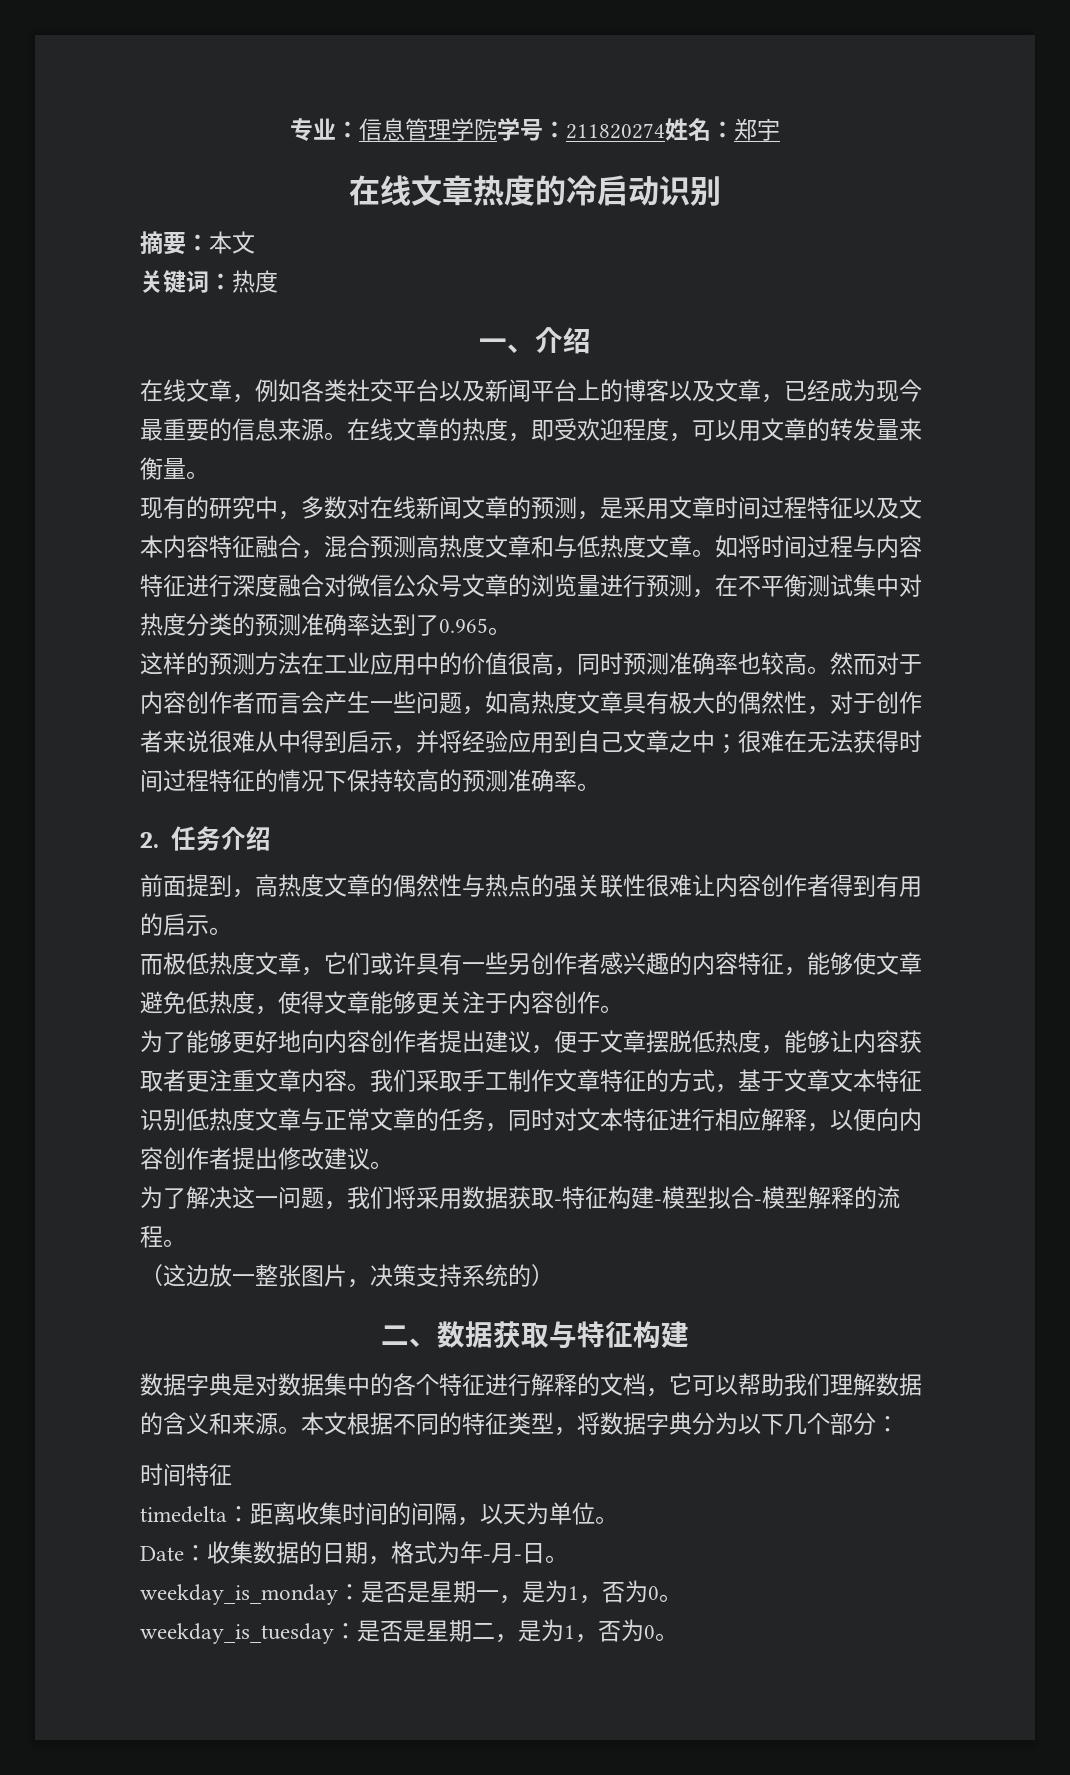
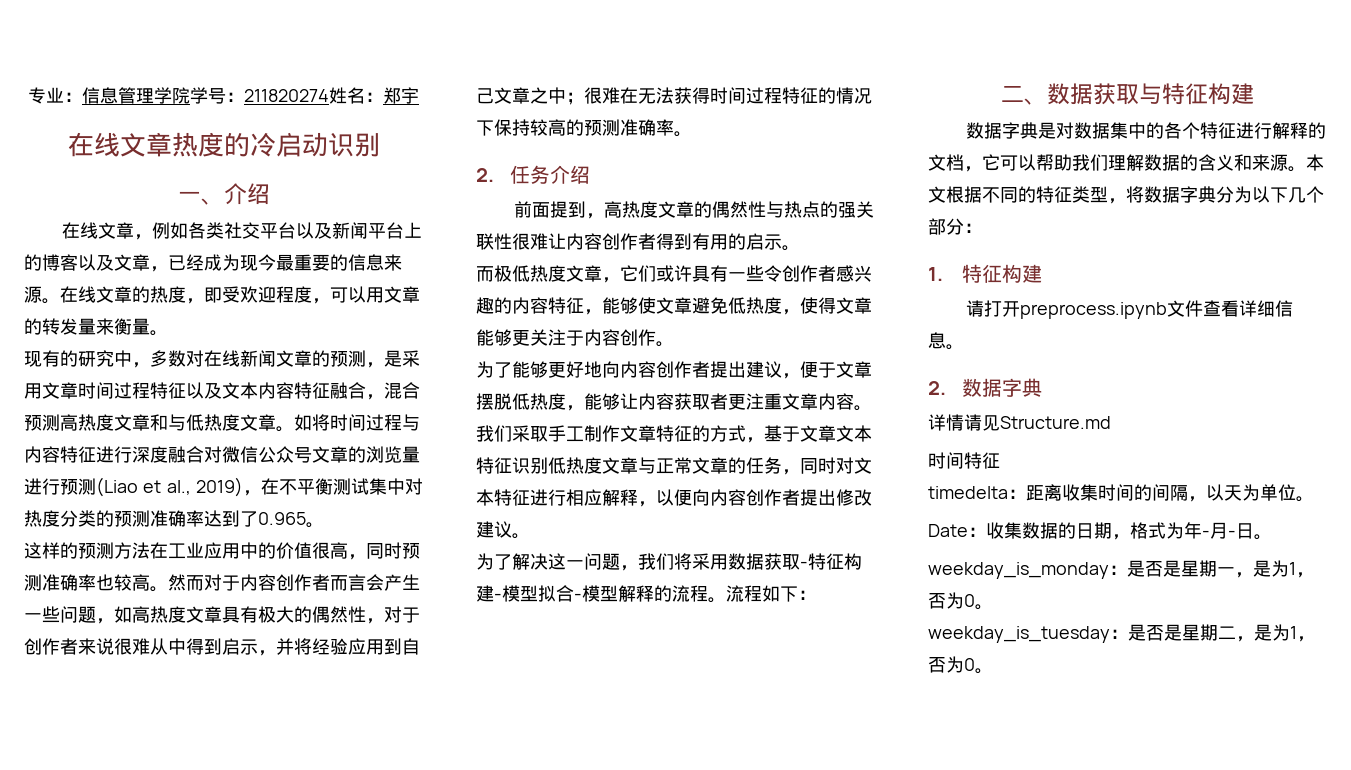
- 摘要：本文
- 关键词：热度
- 如将时间过程与内容特征进行深度融合对微信公众号文章的浏览量进行预测，在不平衡测试集中对热度分类的预测准确率达到了0.965。
+ 如将时间过程与内容特征进行深度融合对微信公众号文章的浏览量进行预测(Liao et al., 2019)，在不平衡测试集中对热度分类的预测准确率达到了0.965。
- 而极低热度文章，它们或许具有一些另创作者感兴趣的内容特征，能够使文章避免低热度，使得文章能够更关注于内容创作。
+ 而极低热度文章，它们或许具有一些令创作者感兴趣的内容特征，能够使文章避免低热度，使得文章能够更关注于内容创作。
- 为了解决这一问题，我们将采用数据获取-特征构建-模型拟合-模型解释的流程。
- （这边放一整张图片，决策支持系统的）
+ 为了解决这一问题，我们将采用数据获取-特征构建-模型拟合-模型解释的流程。流程如下：
+ 1.特征构建
+ 请打开preprocess.ipynb文件查看详细信息。
+ 2.数据字典
+ 详情请见Structure.md

